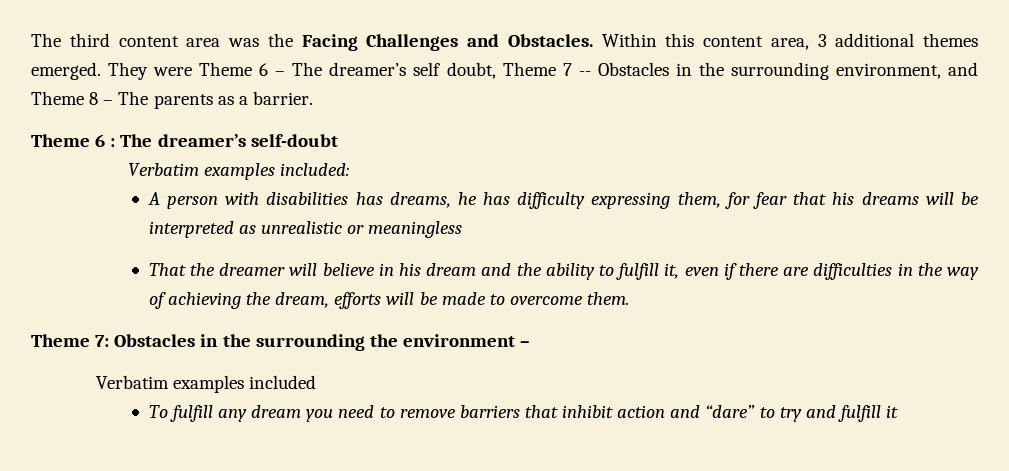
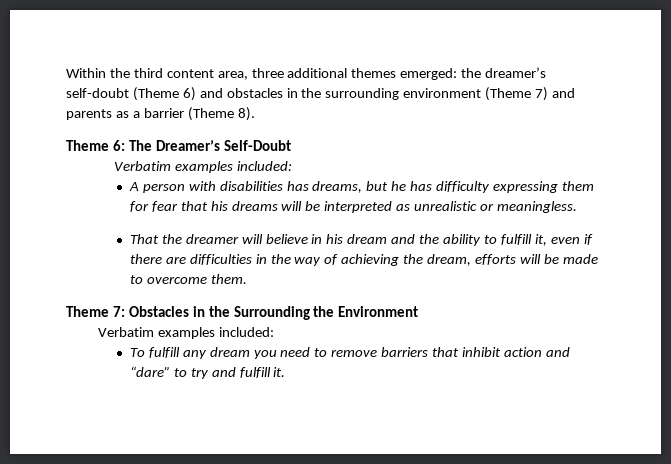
- The third content area was the Facing Challenges and Obstacles. Within this content area, 3 additional themes emerged. They were Theme 6 – The dreamer’s self doubt, Theme 7 -- Obstacles in the surrounding environment, and Theme 8 – The parents as a barrier.
- Theme 6 : The dreamer’s self-doubt
+ Within the third content area, three additional themes emerged: the dreamer’s self-doubt (Theme 6) and obstacles in the surrounding environment (Theme 7) and parents as a barrier (Theme 8).
+ Theme 6: The Dreamer’s Self-Doubt
- A person with disabilities has dreams, he has difficulty expressing them, for fear that his dreams will be interpreted as unrealistic or meaningless
+ A person with disabilities has dreams, but he has difficulty expressing them for fear that his dreams will be interpreted as unrealistic or meaningless.
- Theme 7: Obstacles in the surrounding the environment –
- Verbatim examples included
+ Theme 7: Obstacles in the Surrounding the Environment
+ Verbatim examples included:
- To fulfill any dream you need to remove barriers that inhibit action and “dare” to try and fulfill it
+ To fulfill any dream you need to remove barriers that inhibit action and “dare” to try and fulfill it.

